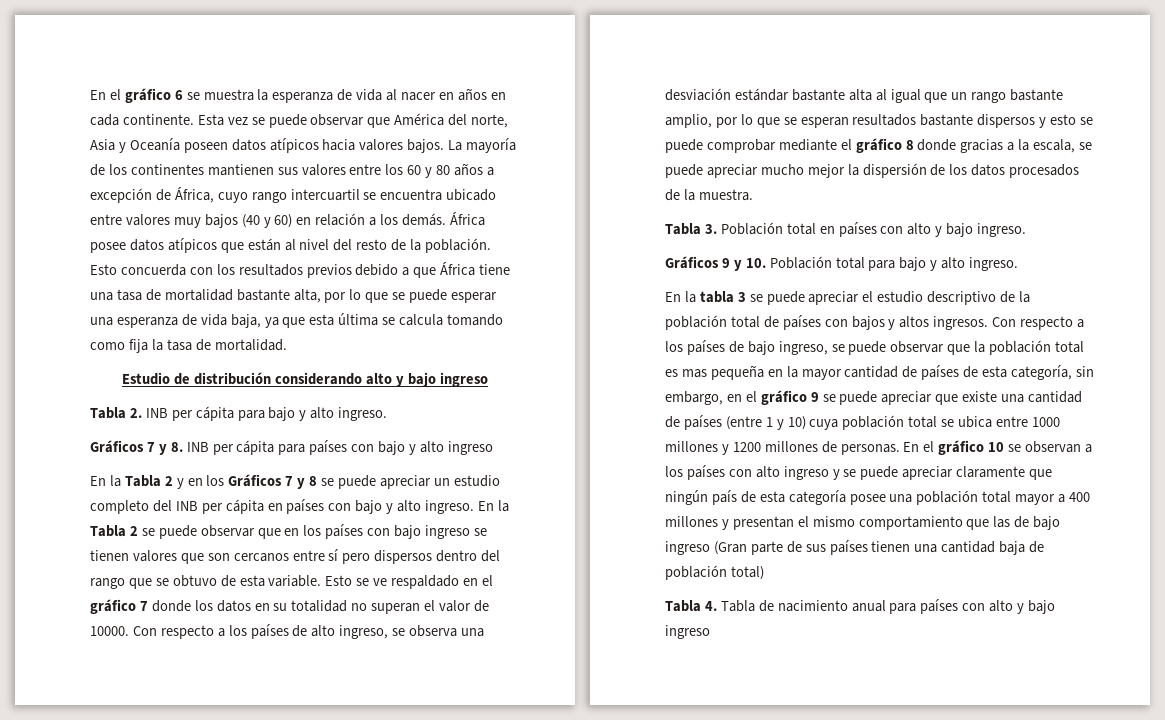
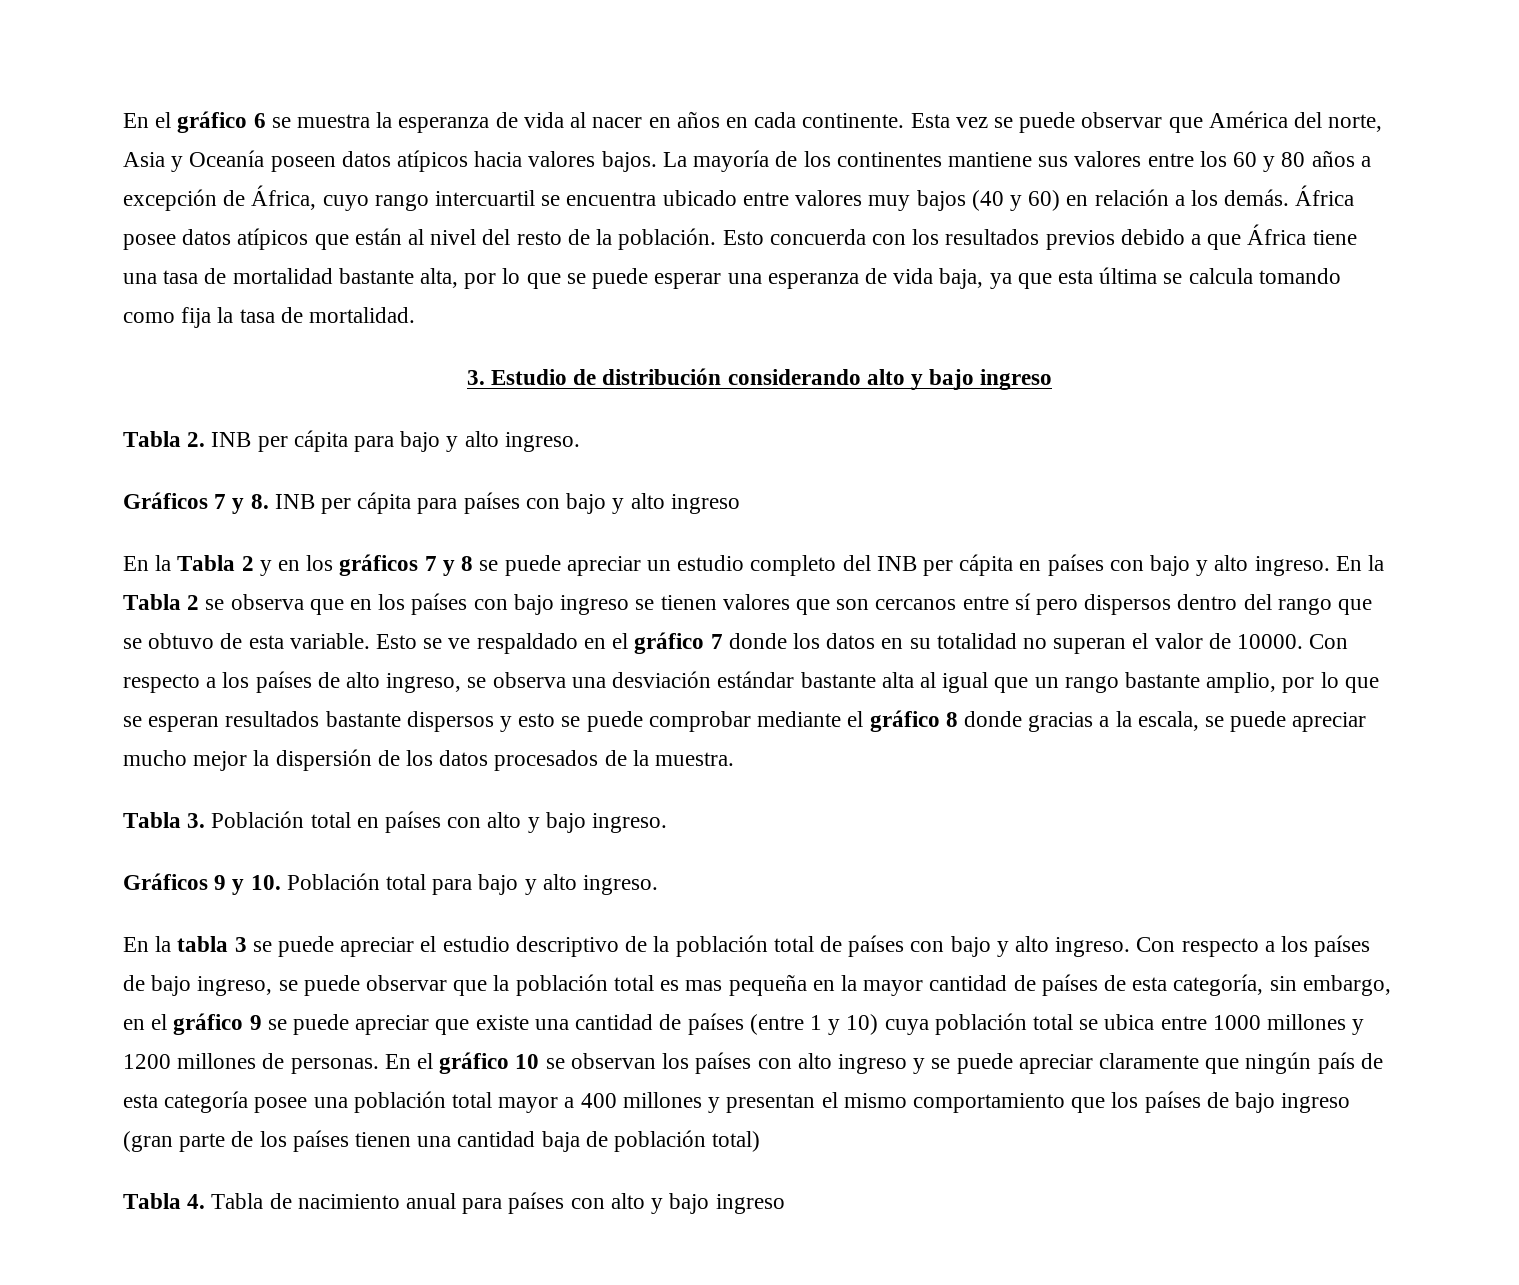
- La mayoría de los continentes mantienen sus valores entre los 60 y 80 años a excepción de África, cuyo rango intercuartil se encuentra ubicado entre valores muy bajos (40 y 60) en relación a los demás.
+ La mayoría de los continentes mantiene sus valores entre los 60 y 80 años a excepción de África, cuyo rango intercuartil se encuentra ubicado entre valores muy bajos (40 y 60) en relación a los demás.
- Estudio de distribución considerando alto y bajo ingreso
+ 3. Estudio de distribución considerando alto y bajo ingreso
- En la Tabla 2 y en los Gráficos 7 y 8 se puede apreciar un estudio completo del INB per cápita en países con bajo y alto ingreso.
+ En la Tabla 2 y en los gráficos 7 y 8 se puede apreciar un estudio completo del INB per cápita en países con bajo y alto ingreso.
- En la Tabla 2 se puede observar que en los países con bajo ingreso se tienen valores que son cercanos entre sí pero dispersos dentro del rango que se obtuvo de esta variable.
+ En la Tabla 2 se observa que en los países con bajo ingreso se tienen valores que son cercanos entre sí pero dispersos dentro del rango que se obtuvo de esta variable.
- En la tabla 3 se puede apreciar el estudio descriptivo de la población total de países con bajos y altos ingresos.
+ En la tabla 3 se puede apreciar el estudio descriptivo de la población total de países con bajo y alto ingreso.
- En el gráfico 10 se observan a los países con alto ingreso y se puede apreciar claramente que ningún país de esta categoría posee una población total mayor a 400 millones y presentan el mismo comportamiento que las de bajo ingreso (Gran parte de sus países tienen una cantidad baja de población total)
+ En el gráfico 10 se observan los países con alto ingreso y se puede apreciar claramente que ningún país de esta categoría posee una población total mayor a 400 millones y presentan el mismo comportamiento que los países de bajo ingreso (gran parte de los países tienen una cantidad baja de población total)

